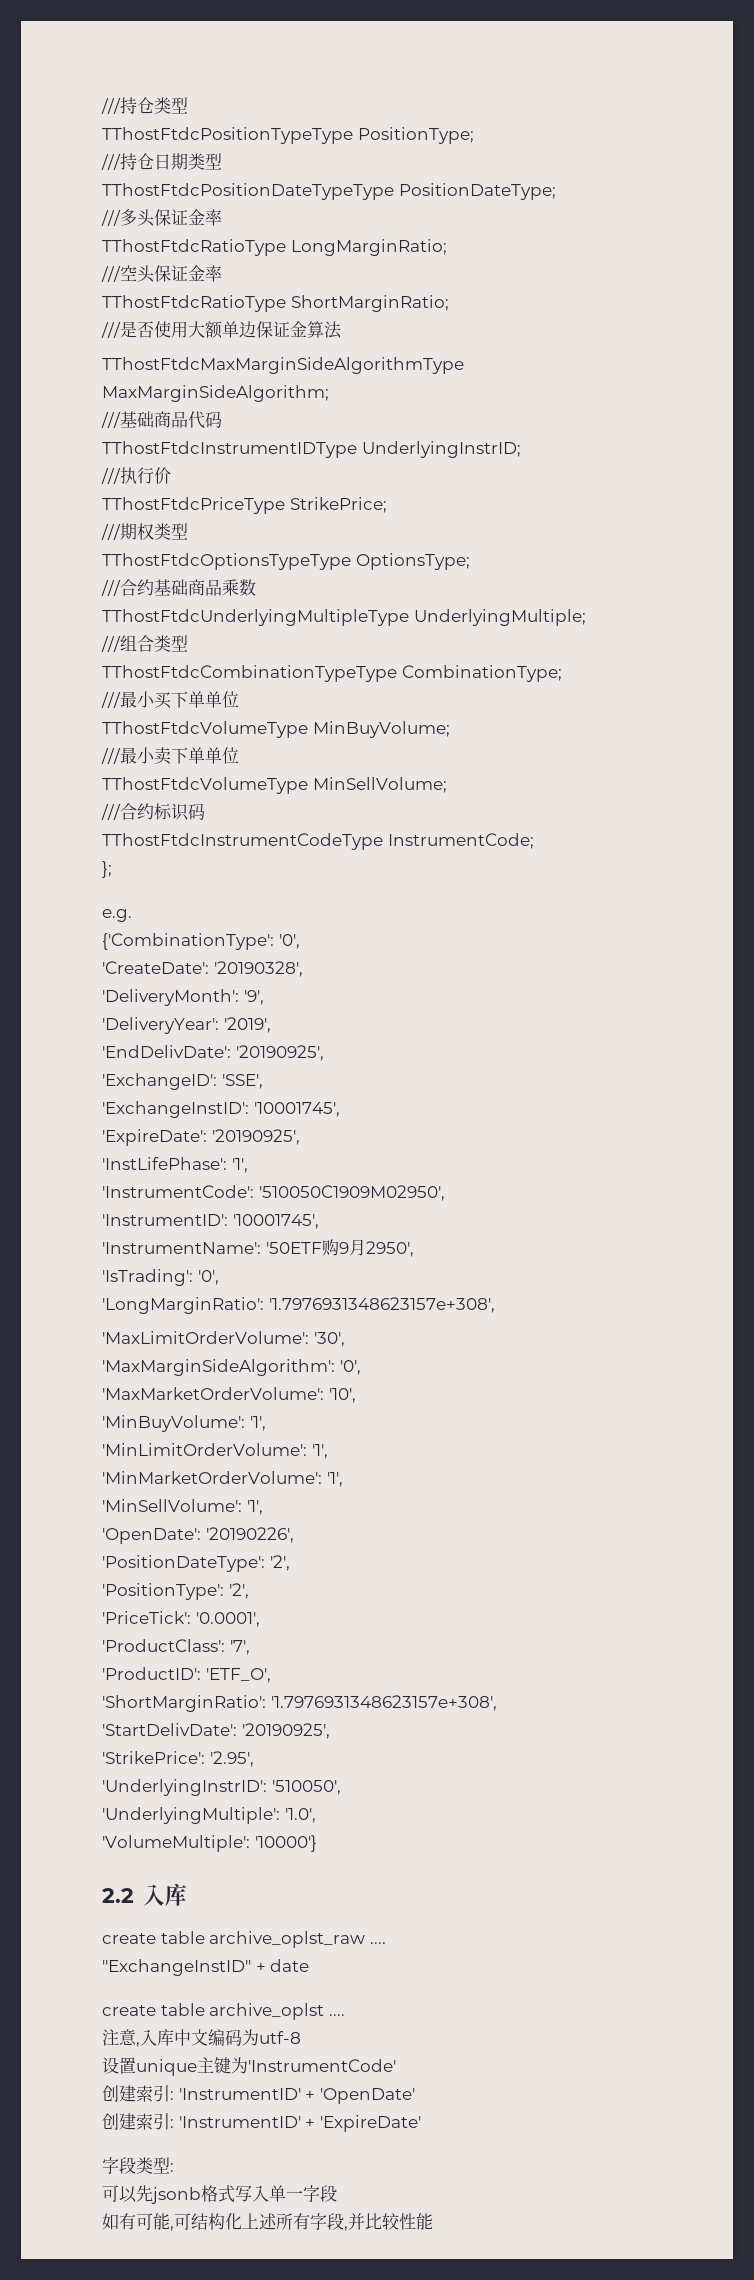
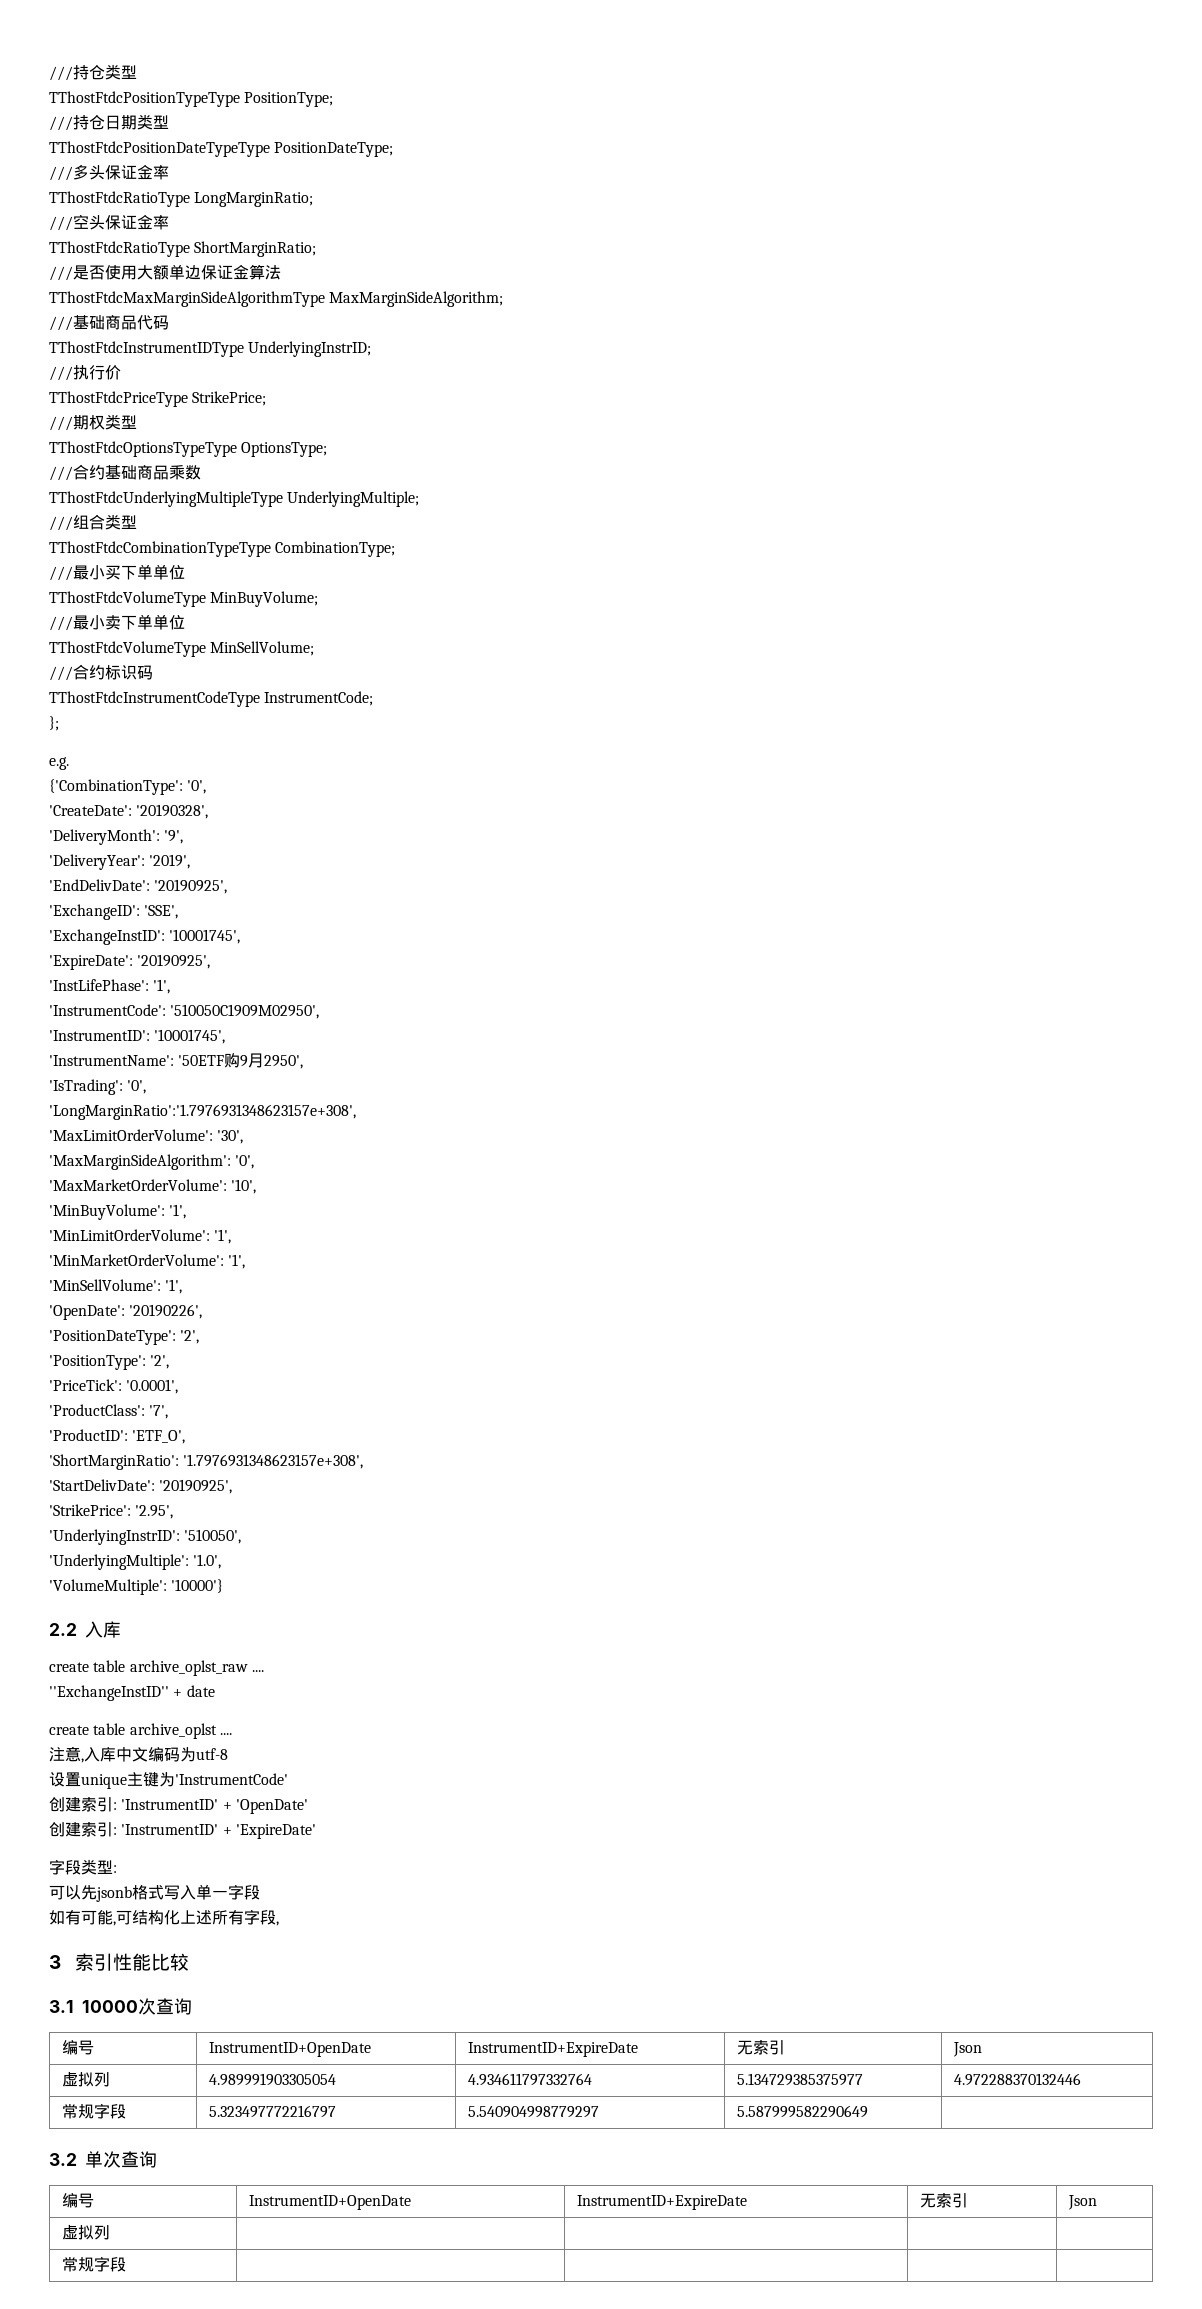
- 'LongMarginRatio': '1.7976931348623157e+308',
+ 'LongMarginRatio':'1.7976931348623157e+308',
- 如有可能,可结构化上述所有字段,并比较性能
+ 如有可能,可结构化上述所有字段,
+ 3索引性能比较
+ 3.1 10000次查询
+ 编号 | InstrumentID+OpenDate | InstrumentID+ExpireDate | 无索引 | Json
+ 虚拟列 | 4.989991903305054 | 4.934611797332764 | 5.134729385375977 | 4.972288370132446
+ 常规字段 | 5.323497772216797 | 5.540904998779297 | 5.587999582290649 |
+ 3.2单次查询
+ 编号 | InstrumentID+OpenDate | InstrumentID+ExpireDate | 无索引 | Json
+ 虚拟列 | | | |
+ 常规字段 | | | |

